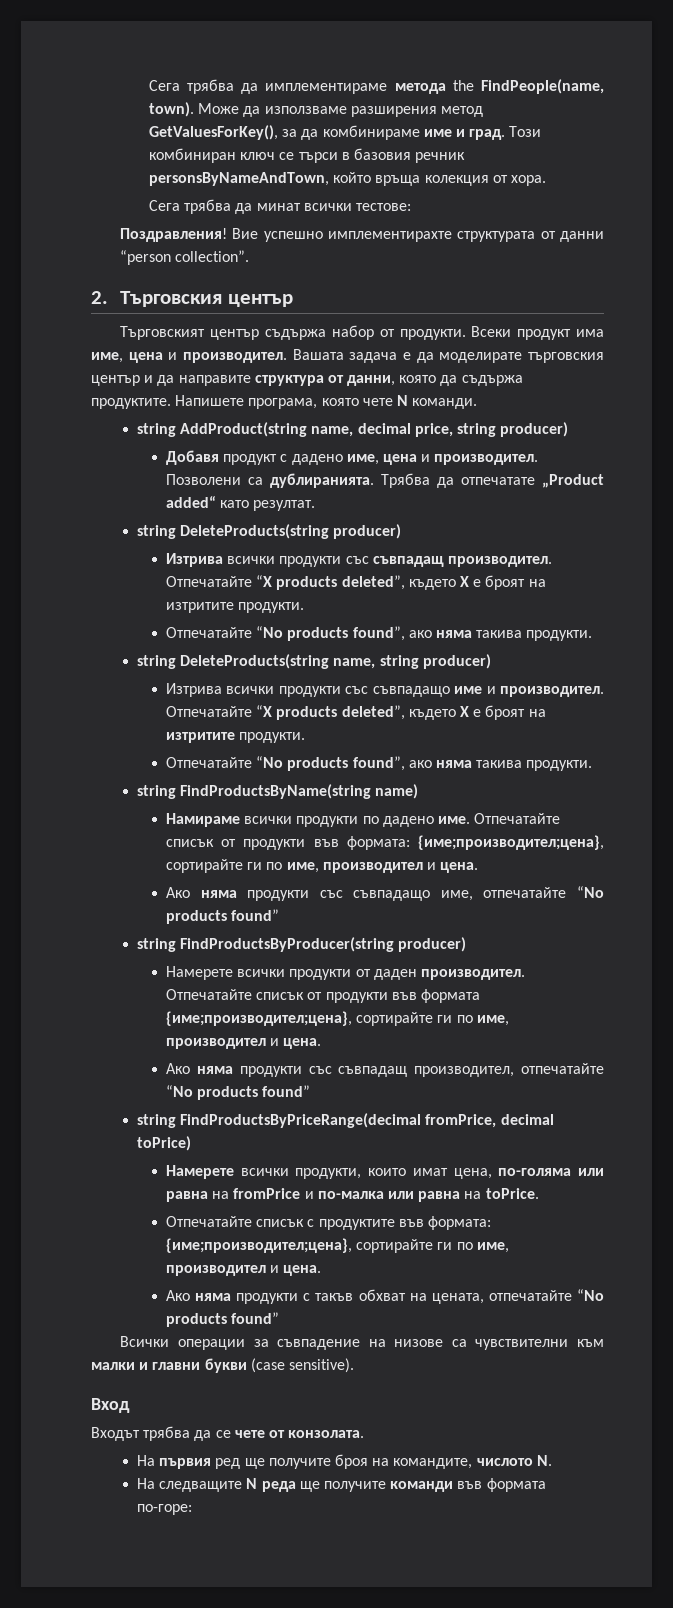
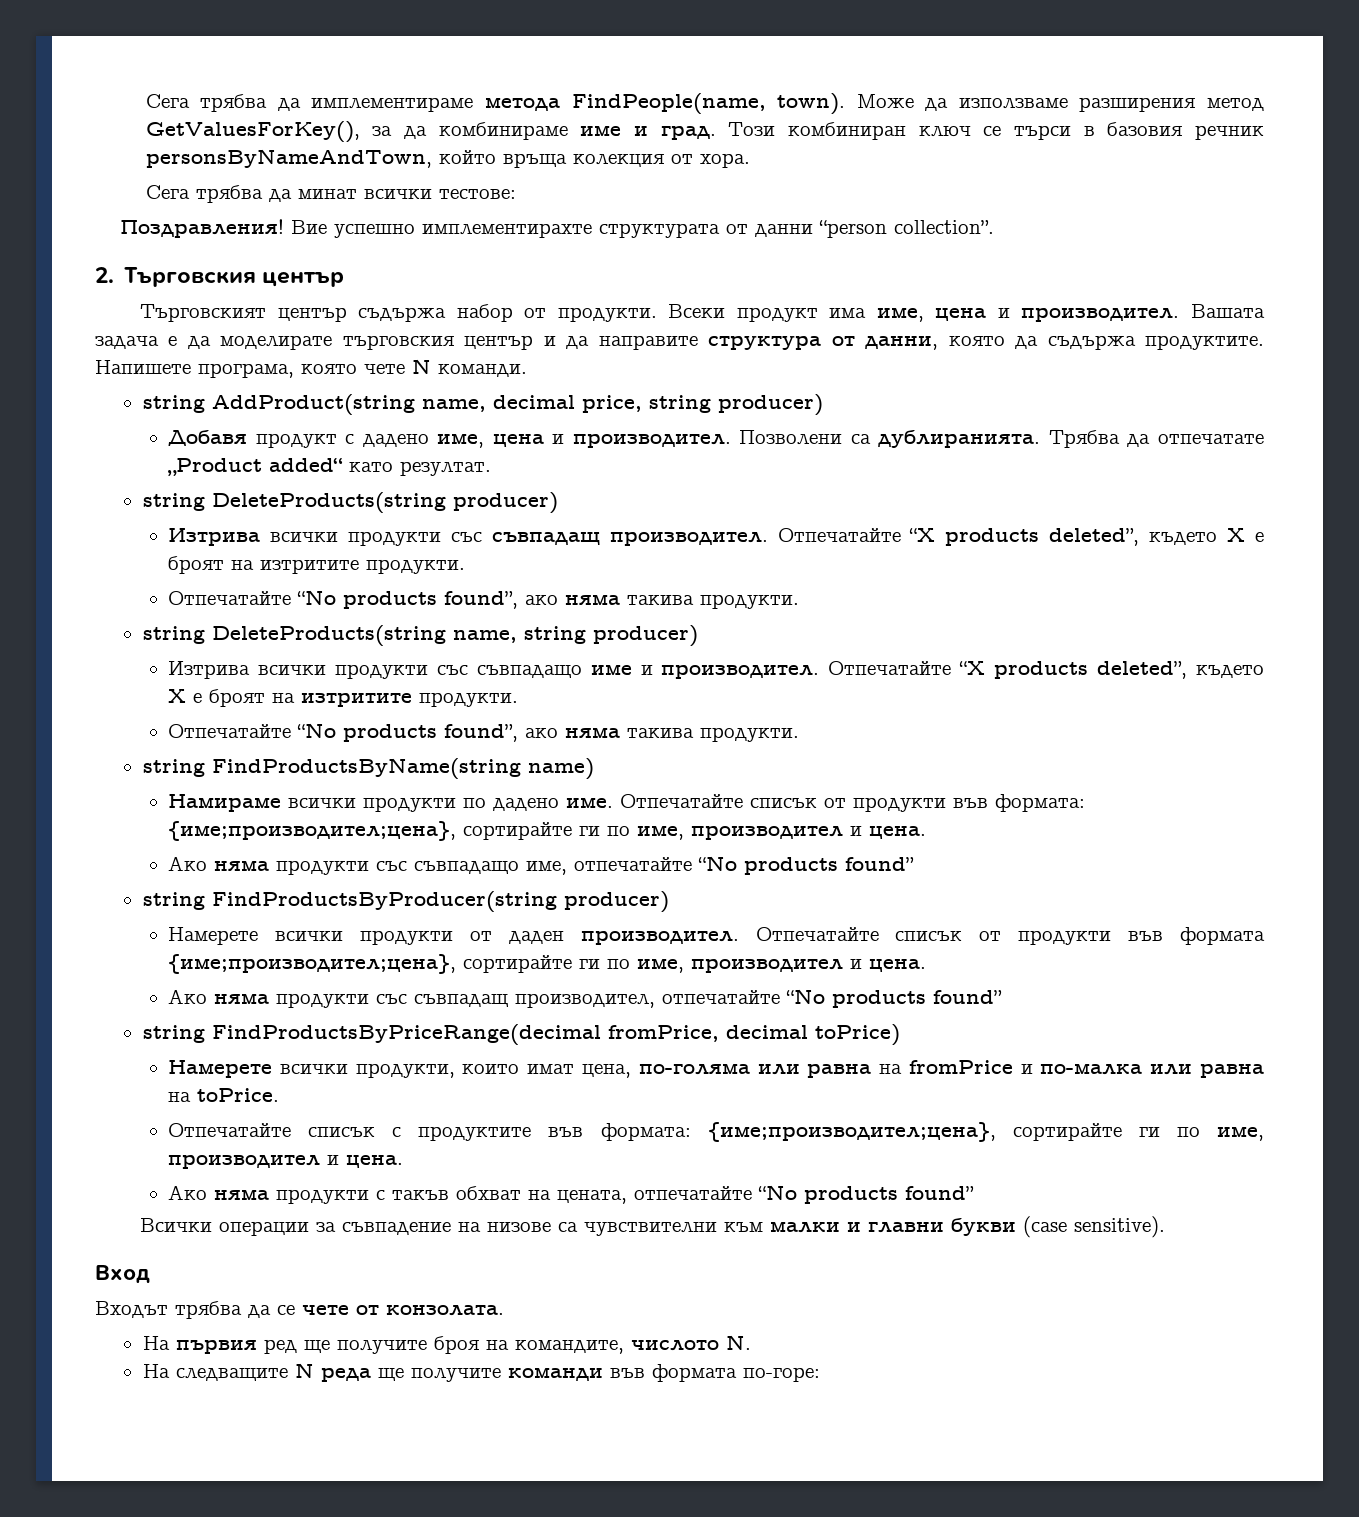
- Сега трябва да имплементираме метода the FindPeople(name, town).
+ Сега трябва да имплементираме метода FindPeople(name, town).

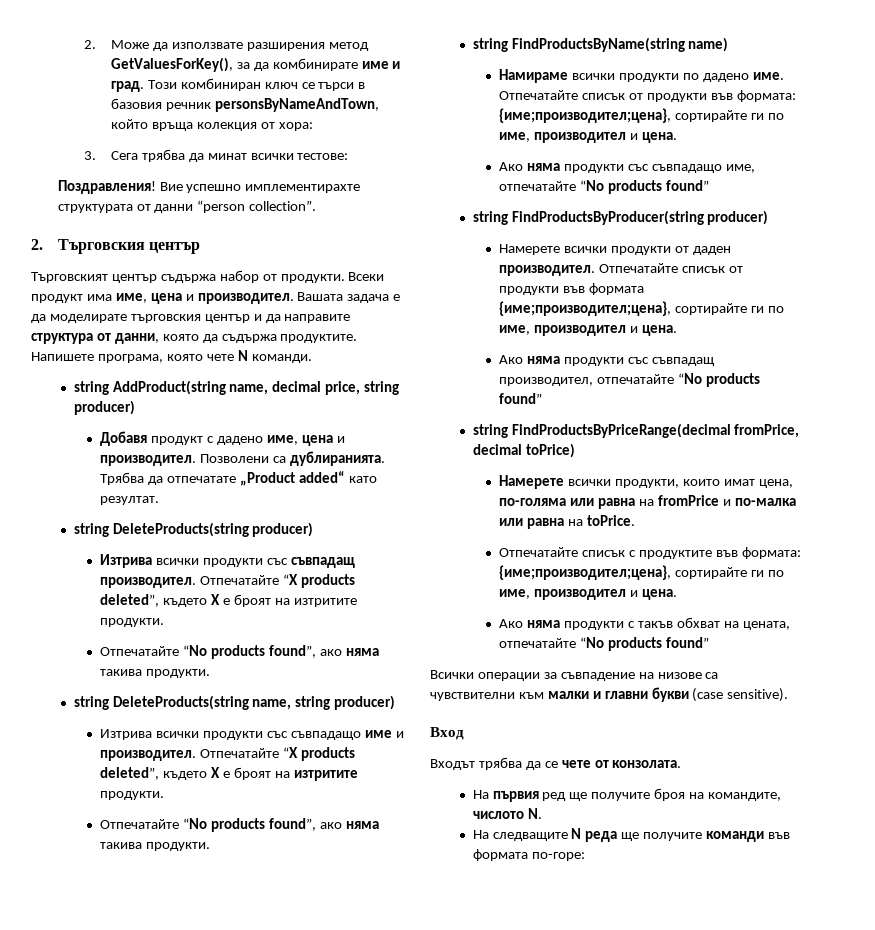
- Сега трябва да имплементираме метода FindPeople(name, town). Може да използваме разширения метод GetValuesForKey(), за да комбинираме име и град.
+ 2. Може да използвате разширения метод GetValuesForKey(), за да комбинирате име и град.
- Този комбиниран ключ се търси в базовия речник personsByNameAndTown, който връща колекция от хора.
- Сега трябва да минат всички тестове:
+ Този комбиниран ключ се търси в базовия речник personsByNameAndTown, който връща колекция от хора:
+ 3. Сега трябва да минат всички тестове:

